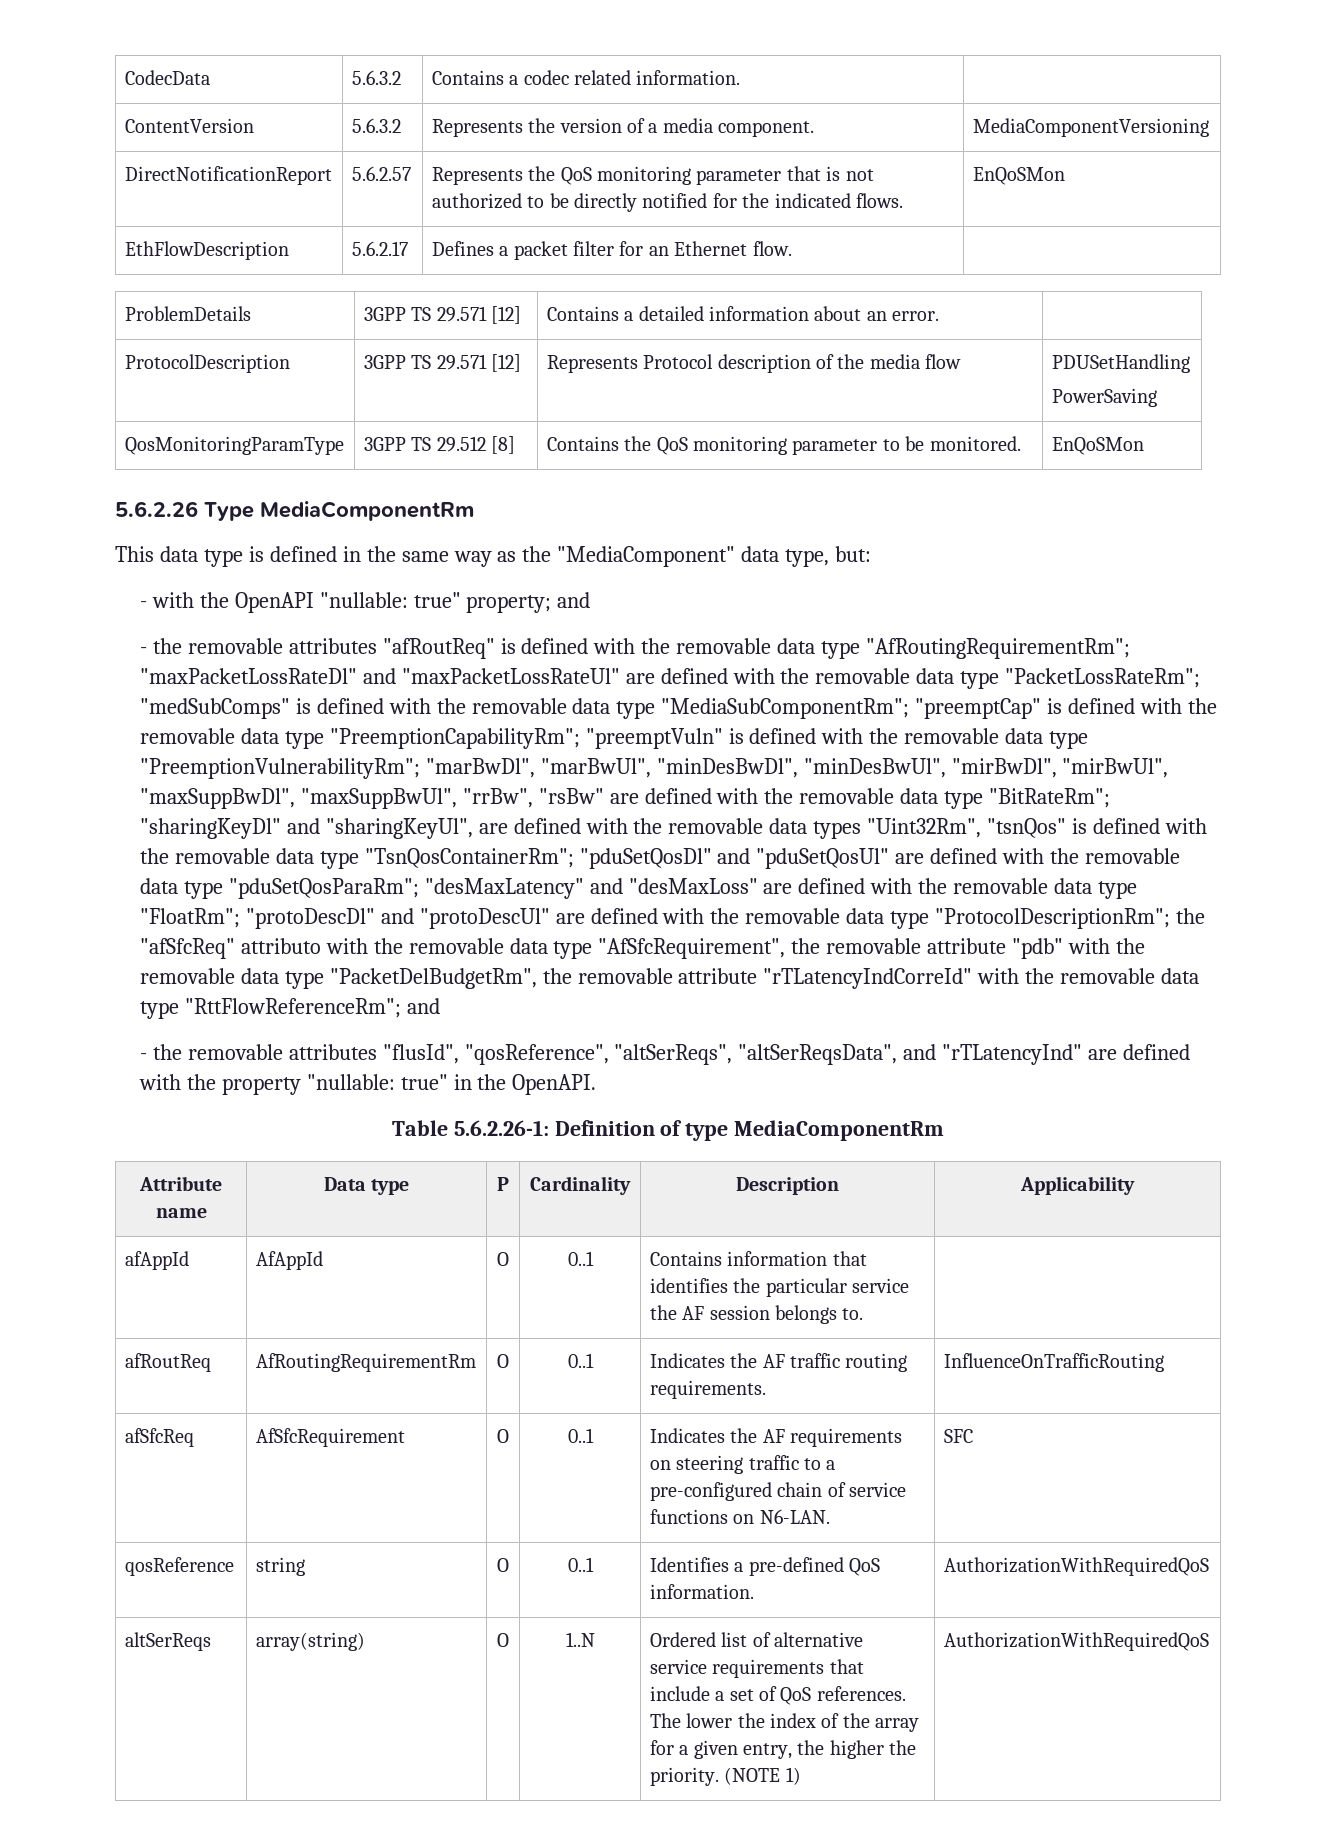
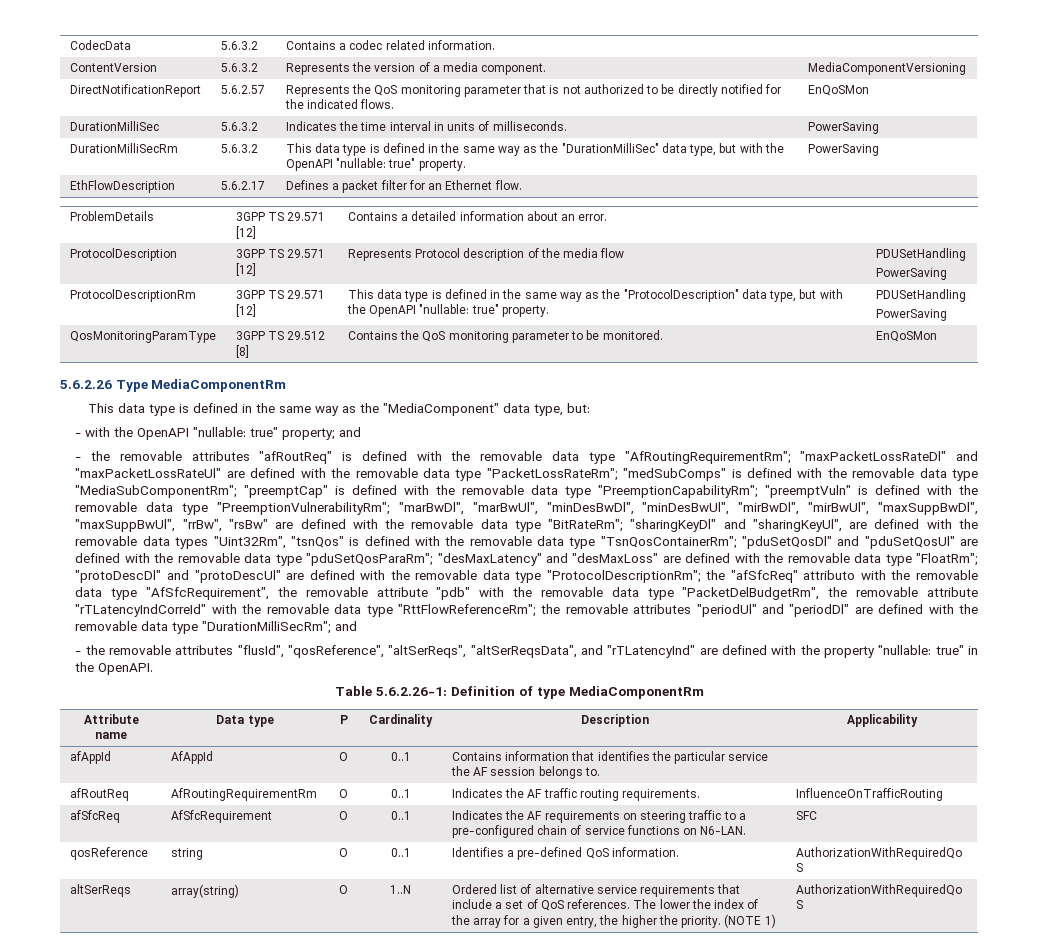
+ DurationMilliSec | 5.6.3.2 | Indicates the time interval in units of milliseconds. | PowerSaving
+ DurationMilliSecRm | 5.6.3.2 | This data type is defined in the same way as the "DurationMilliSec" data type, but with the OpenAPI "nullable: true" property. | PowerSaving
+ ProtocolDescriptionRm | 3GPP TS 29.571 [12] | This data type is defined in the same way as the "ProtocolDescription" data type, but with the OpenAPI "nullable: true" property. | PDUSetHandling
+ PowerSaving
+ the removable attributes "periodUl" and "periodDl" are defined with the removable data type "DurationMilliSecRm";

